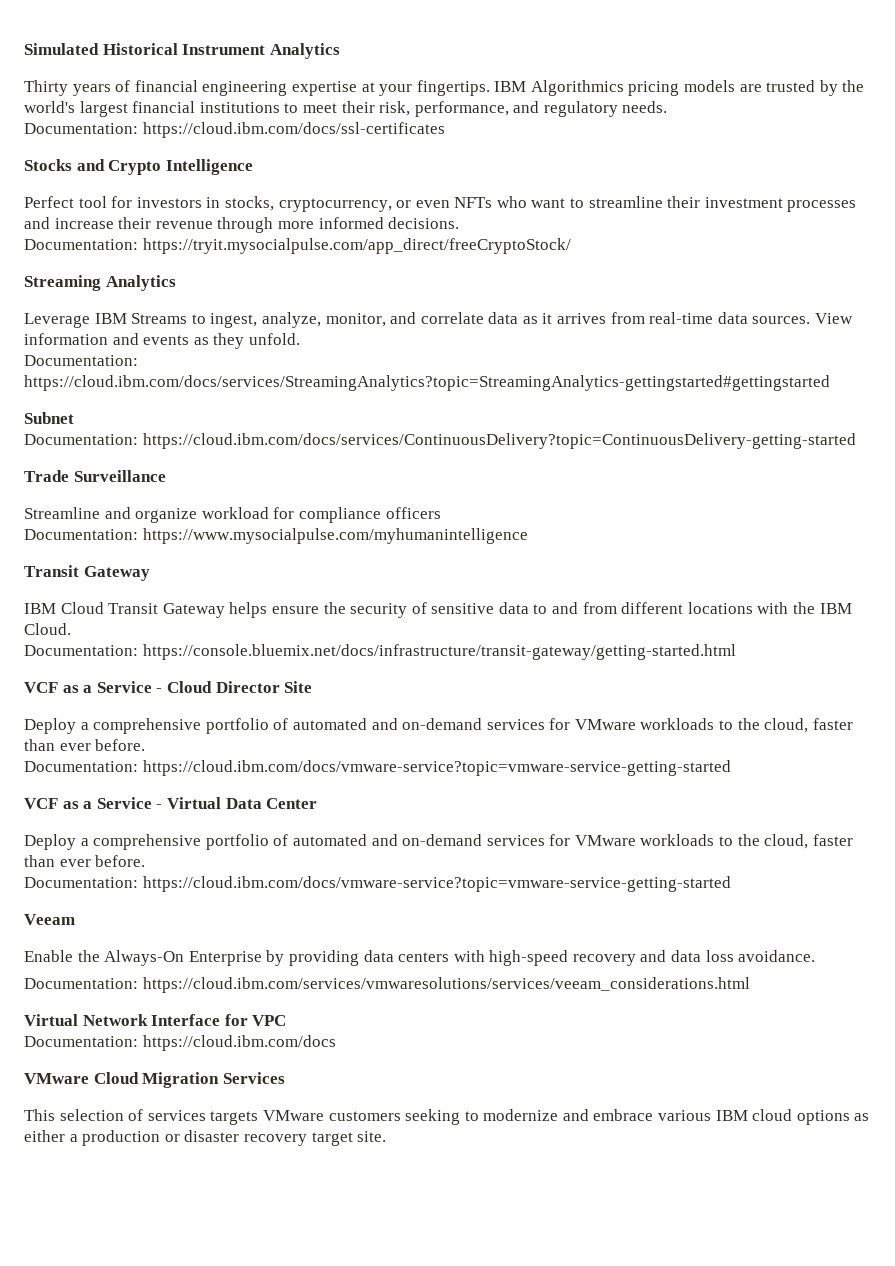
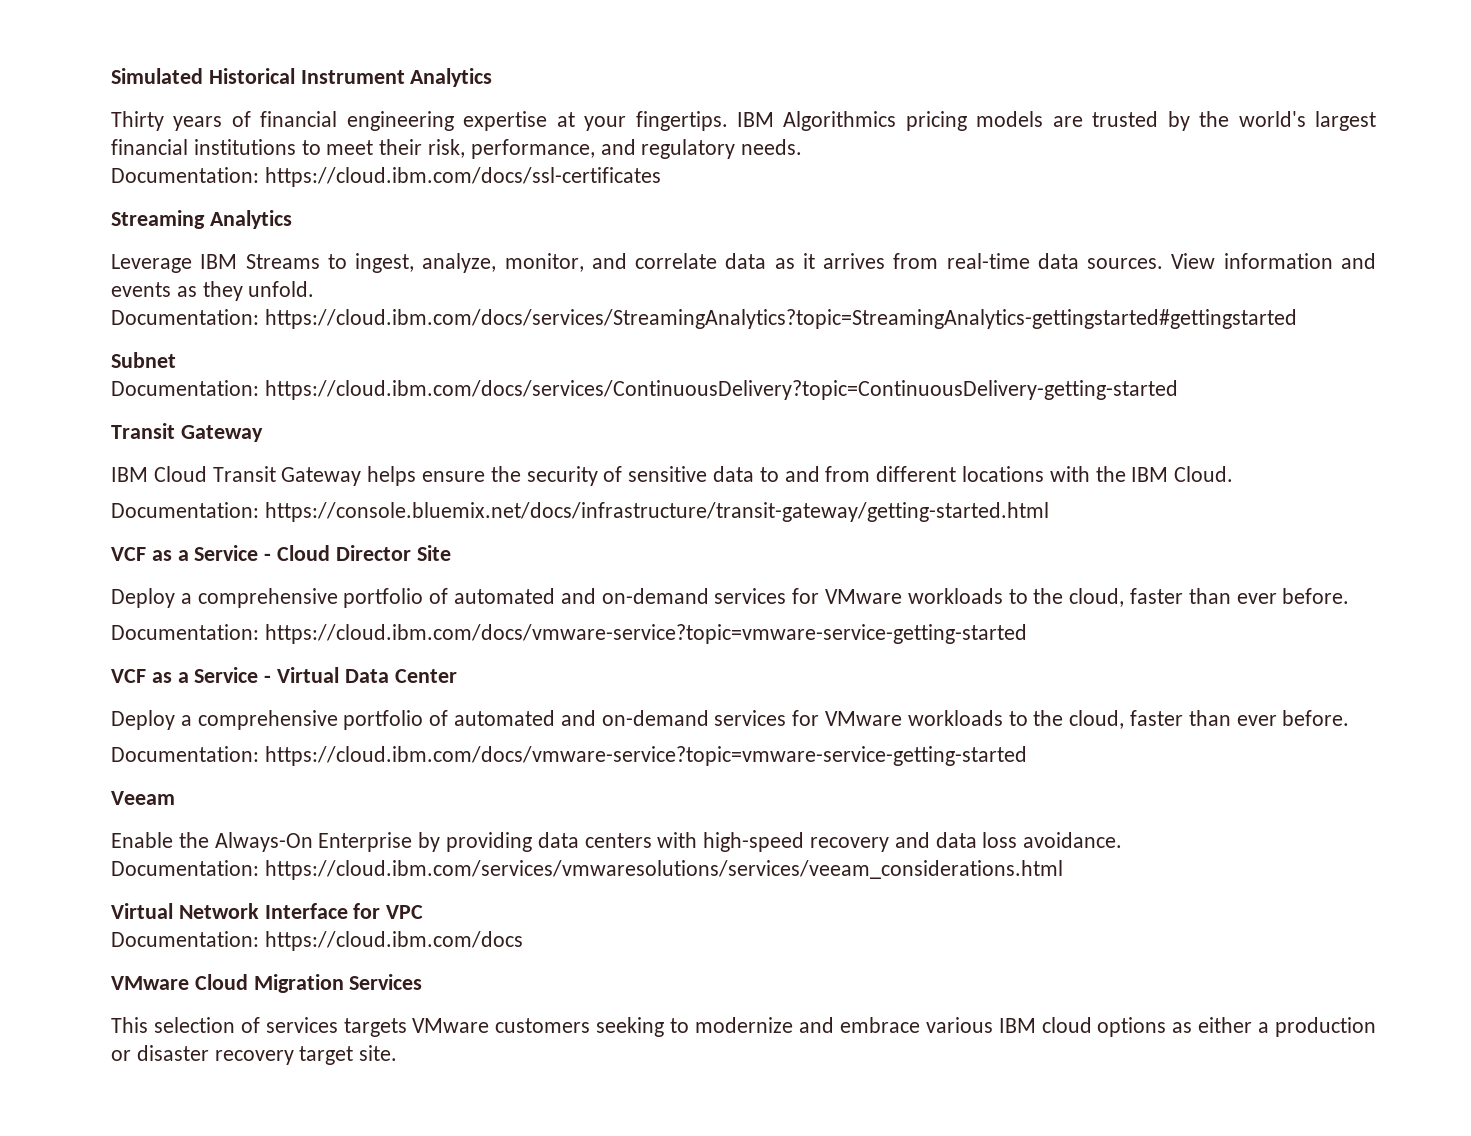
- Stocks and Crypto Intelligence
- Perfect tool for investors in stocks, cryptocurrency, or even NFTs who want to streamline their investment processes and increase their revenue through more informed decisions.
- Documentation: https://tryit.mysocialpulse.com/app_direct/freeCryptoStock/
- Trade Surveillance
- Streamline and organize workload for compliance officers
- Documentation: https://www.mysocialpulse.com/myhumanintelligence

